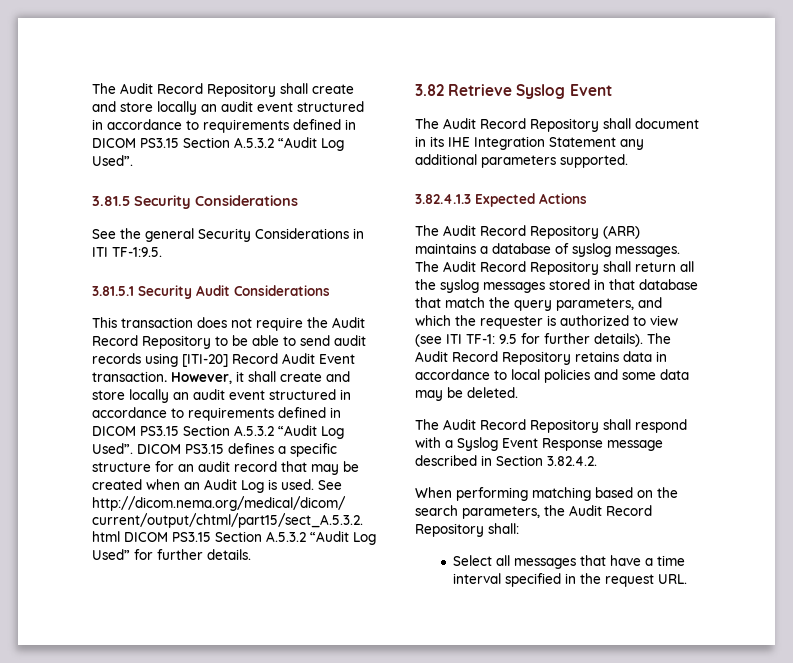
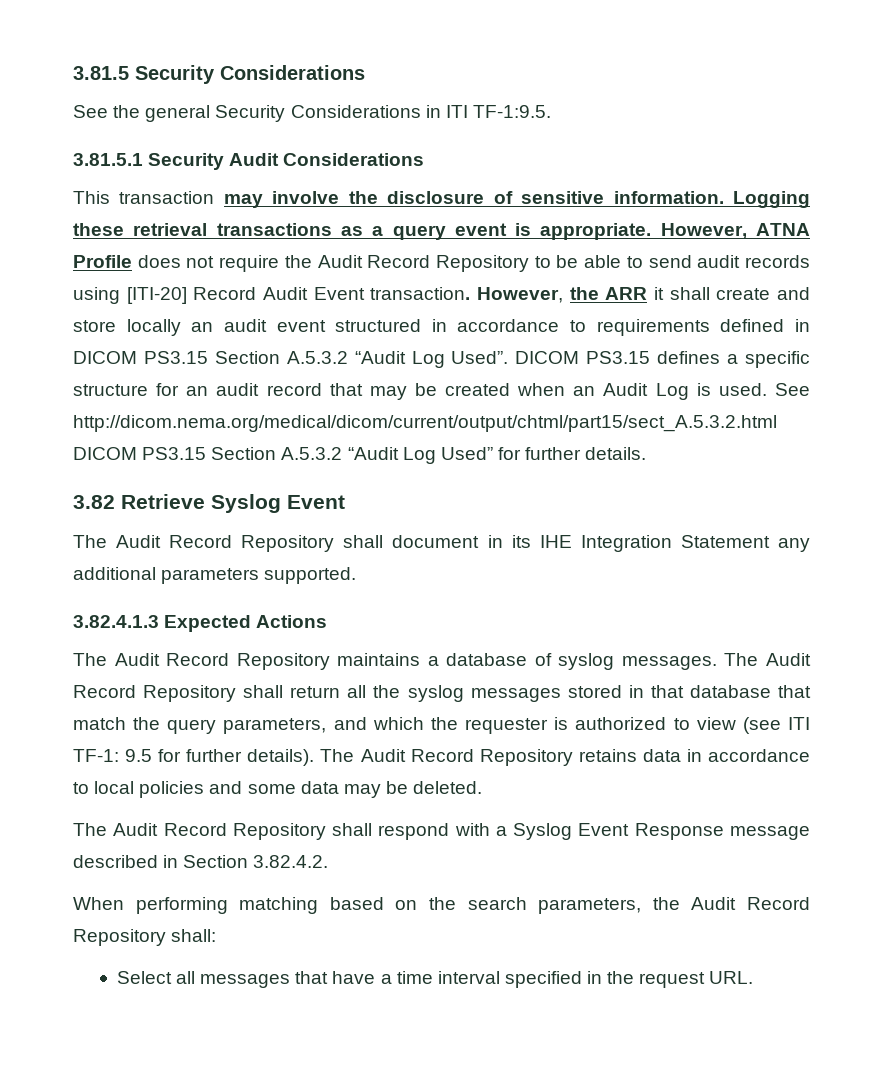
- The Audit Record Repository shall create and store locally an audit event structured in accordance to requirements defined in DICOM PS3.15 Section A.5.3.2 “Audit Log Used”.
- This transaction does not require the Audit Record Repository to be able to send audit records using [ITI-20] Record Audit Event transaction.
+ This transaction may involve the disclosure of sensitive information. Logging these retrieval transactions as a query event is appropriate. However, ATNA Profile does not require the Audit Record Repository to be able to send audit records using [ITI-20] Record Audit Event transaction.
- However, it shall create and store locally an audit event structured in accordance to requirements defined in DICOM PS3.15 Section A.5.3.2 “Audit Log Used”.
+ However, the ARR it shall create and store locally an audit event structured in accordance to requirements defined in DICOM PS3.15 Section A.5.3.2 “Audit Log Used”.
- The Audit Record Repository (ARR) maintains a database of syslog messages.
+ The Audit Record Repository maintains a database of syslog messages.

